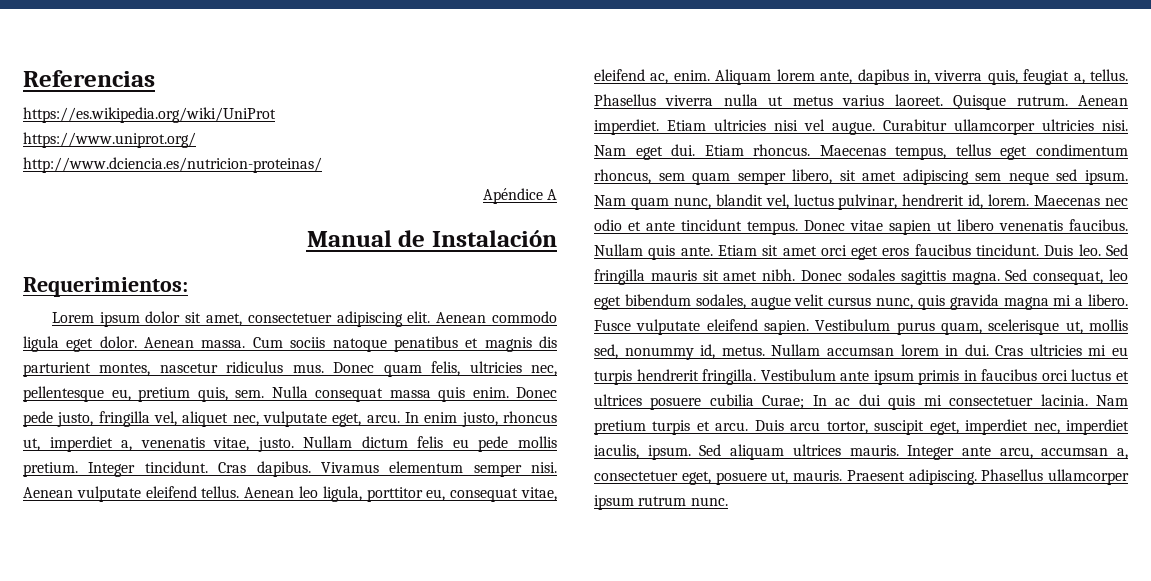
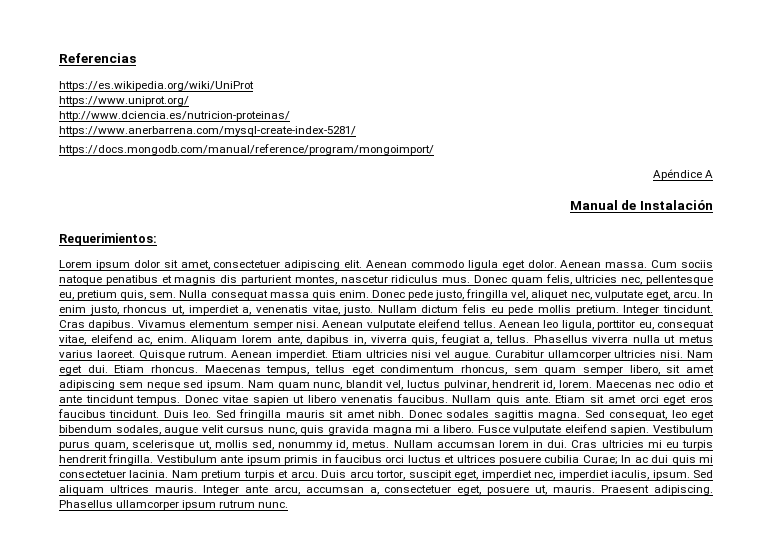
+ https://www.anerbarrena.com/mysql-create-index-5281/
+ https://docs.mongodb.com/manual/reference/program/mongoimport/

